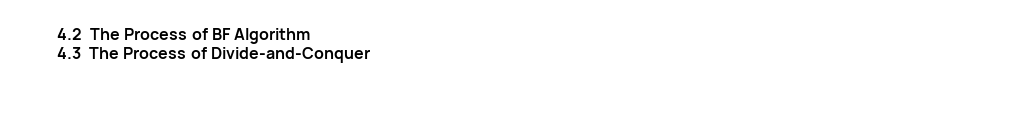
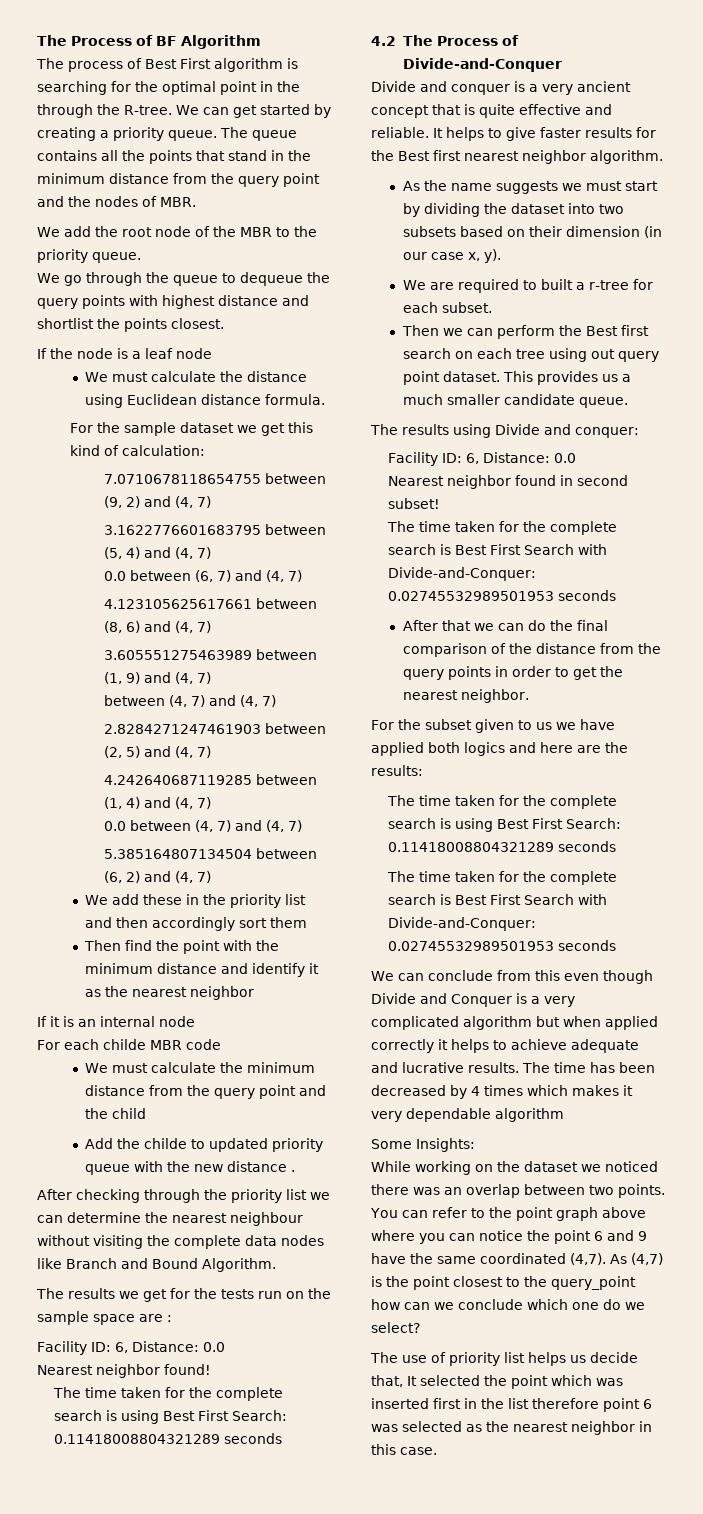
- 4.2 The Process of BF Algorithm
+ The Process of BF Algorithm
- 4.3 The Process of Divide-and-Conquer
+ The process of Best First algorithm is searching for the optimal point in the through the R-tree. We can get started by creating a priority queue. The queue contains all the points that stand in the minimum distance from the query point and the nodes of MBR.
+ We add the root node of the MBR to the priority queue.
+ We go through the queue to dequeue the query points with highest distance and shortlist the points closest.
+ If the node is a leaf node
+ We must calculate the distance using Euclidean distance formula.
+ For the sample dataset we get this kind of calculation:
+ 7.0710678118654755 between (9, 2) and (4, 7)
+ 3.1622776601683795 between (5, 4) and (4, 7)
+ 0.0 between (6, 7) and (4, 7)
+ 4.123105625617661 between (8, 6) and (4, 7)
+ 3.605551275463989 between (1, 9) and (4, 7)
+ between (4, 7) and (4, 7)
+ 2.8284271247461903 between (2, 5) and (4, 7)
+ 4.242640687119285 between (1, 4) and (4, 7)
+ 0.0 between (4, 7) and (4, 7)
+ 5.385164807134504 between (6, 2) and (4, 7)
+ We add these in the priority list and then accordingly sort them
+ Then find the point with the minimum distance and identify it as the nearest neighbor
+ If it is an internal node
+ For each childe MBR code
+ We must calculate the minimum distance from the query point and the child
+ Add the childe to updated priority queue with the new distance .
+ After checking through the priority list we can determine the nearest neighbour without visiting the complete data nodes like Branch and Bound Algorithm.
+ The results we get for the tests run on the sample space are :
+ Facility ID: 6, Distance: 0.0
+ Nearest neighbor found!
+ The time taken for the complete search is using Best First Search: 0.11418008804321289 seconds
+ 4.2 The Process of Divide-and-Conquer
+ Divide and conquer is a very ancient concept that is quite effective and reliable. It helps to give faster results for the Best first nearest neighbor algorithm.
+ As the name suggests we must start by dividing the dataset into two subsets based on their dimension (in our case x, y).
+ We are required to built a r-tree for each subset.
+ Then we can perform the Best first search on each tree using out query point dataset. This provides us a much smaller candidate queue.
+ The results using Divide and conquer:
+ Facility ID: 6, Distance: 0.0
+ Nearest neighbor found in second subset!
+ The time taken for the complete search is Best First Search with Divide-and-Conquer: 0.02745532989501953 seconds
+ After that we can do the final comparison of the distance from the query points in order to get the nearest neighbor.
+ For the subset given to us we have applied both logics and here are the results:
+ The time taken for the complete search is using Best First Search: 0.11418008804321289 seconds
+ The time taken for the complete search is Best First Search with Divide-and-Conquer: 0.02745532989501953 seconds
+ We can conclude from this even though Divide and Conquer is a very complicated algorithm but when applied correctly it helps to achieve adequate and lucrative results. The time has been decreased by 4 times which makes it very dependable algorithm
+ Some Insights:
+ While working on the dataset we noticed there was an overlap between two points. You can refer to the point graph above where you can notice the point 6 and 9 have the same coordinated (4,7). As (4,7) is the point closest to the query_point how can we conclude which one do we select?
+ The use of priority list helps us decide that, It selected the point which was inserted first in the list therefore point 6 was selected as the nearest neighbor in this case.

